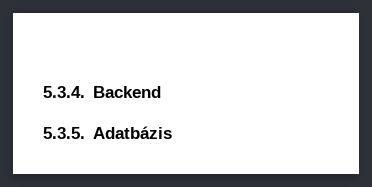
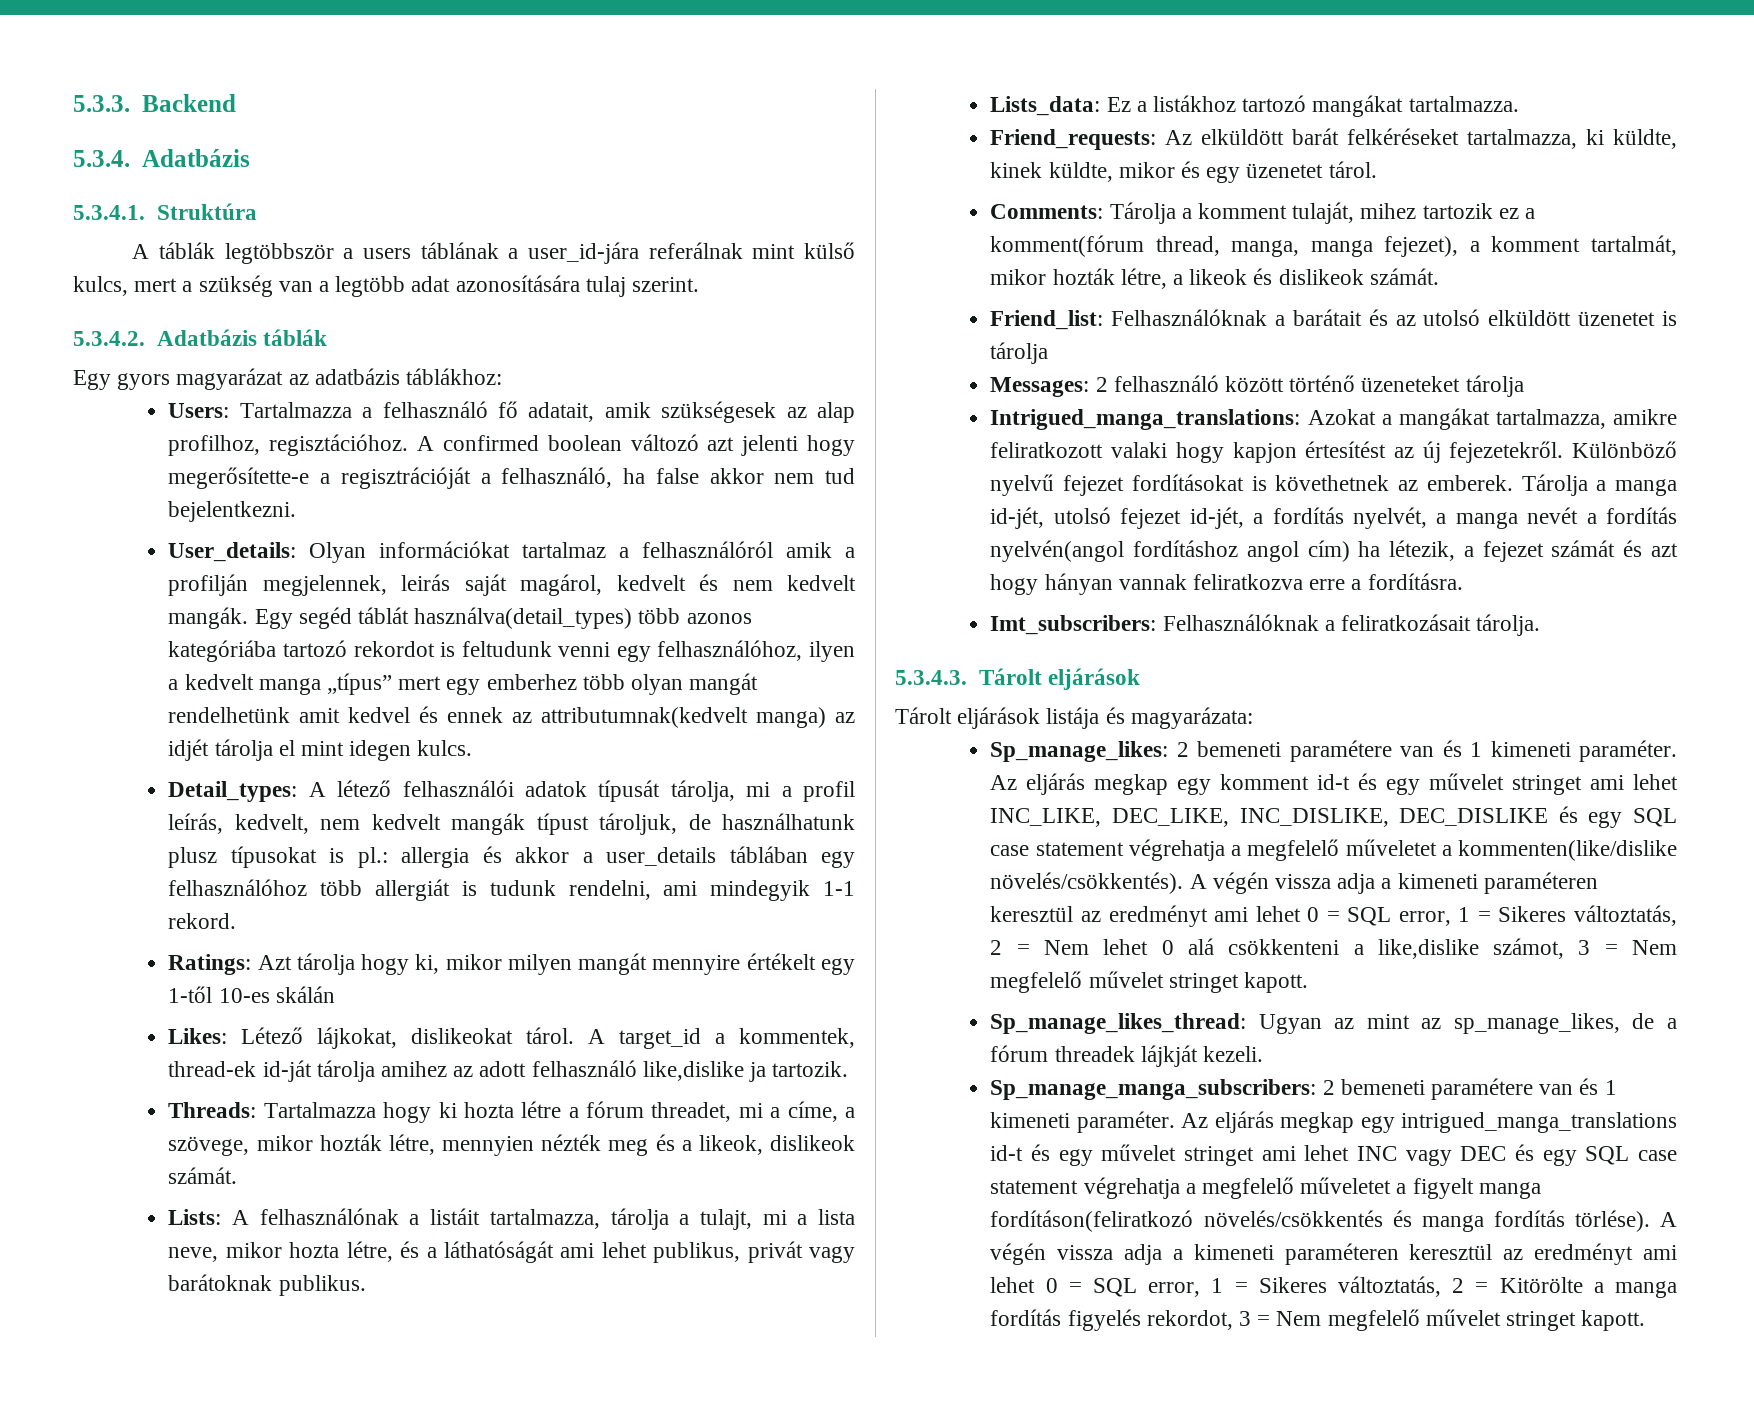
- 5.3.4. Backend
+ 5.3.3. Backend
- 5.3.5. Adatbázis
+ 5.3.4. Adatbázis
+ 5.3.4.1. Struktúra
+ A táblák legtöbbször a users táblának a user_id-jára referálnak mint külső kulcs, mert a szükség van a legtöbb adat azonosítására tulaj szerint.
+ 5.3.4.2. Adatbázis táblák
+ Egy gyors magyarázat az adatbázis táblákhoz:
+ Users: Tartalmazza a felhasználó fő adatait, amik szükségesek az alap profilhoz, regisztációhoz. A confirmed boolean változó azt jelenti hogy megerősítette-e a regisztrációját a felhasználó, ha false akkor nem tud bejelentkezni.
+ User_details: Olyan információkat tartalmaz a felhasználóról amik a profilján megjelennek, leirás saját magárol, kedvelt és nem kedvelt mangák. Egy segéd táblát használva(detail_types) több azonos kategóriába tartozó rekordot is feltudunk venni egy felhasználóhoz, ilyen a kedvelt manga „típus” mert egy emberhez több olyan mangát rendelhetünk amit kedvel és ennek az attributumnak(kedvelt manga) az idjét tárolja el mint idegen kulcs.
+ Detail_types: A létező felhasználói adatok típusát tárolja, mi a profil leírás, kedvelt, nem kedvelt mangák típust tároljuk, de használhatunk plusz típusokat is pl.: allergia és akkor a user_details táblában egy felhasználóhoz több allergiát is tudunk rendelni, ami mindegyik 1-1 rekord.
+ Ratings: Azt tárolja hogy ki, mikor milyen mangát mennyire értékelt egy 1-től 10-es skálán
+ Likes: Létező lájkokat, dislikeokat tárol. A target_id a kommentek, thread-ek id-ját tárolja amihez az adott felhasználó like,dislike ja tartozik.
+ Threads: Tartalmazza hogy ki hozta létre a fórum threadet, mi a címe, a szövege, mikor hozták létre, mennyien nézték meg és a likeok, dislikeok számát.
+ Lists: A felhasználónak a listáit tartalmazza, tárolja a tulajt, mi a lista neve, mikor hozta létre, és a láthatóságát ami lehet publikus, privát vagy barátoknak publikus.
+ Lists_data: Ez a listákhoz tartozó mangákat tartalmazza.
+ Friend_requests: Az elküldött barát felkéréseket tartalmazza, ki küldte, kinek küldte, mikor és egy üzenetet tárol.
+ Comments: Tárolja a komment tulaját, mihez tartozik ez a komment(fórum thread, manga, manga fejezet), a komment tartalmát, mikor hozták létre, a likeok és dislikeok számát.
+ Friend_list: Felhasználóknak a barátait és az utolsó elküldött üzenetet is tárolja
+ Messages: 2 felhasználó között történő üzeneteket tárolja
+ Intrigued_manga_translations: Azokat a mangákat tartalmazza, amikre feliratkozott valaki hogy kapjon értesítést az új fejezetekről. Különböző nyelvű fejezet fordításokat is követhetnek az emberek. Tárolja a manga id-jét, utolsó fejezet id-jét, a fordítás nyelvét, a manga nevét a fordítás nyelvén(angol fordításhoz angol cím) ha létezik, a fejezet számát és azt hogy hányan vannak feliratkozva erre a fordításra.
+ Imt_subscribers: Felhasználóknak a feliratkozásait tárolja.
+ 5.3.4.3. Tárolt eljárások
+ Tárolt eljárások listája és magyarázata:
+ Sp_manage_likes: 2 bemeneti paramétere van és 1 kimeneti paraméter. Az eljárás megkap egy komment id-t és egy művelet stringet ami lehet INC_LIKE, DEC_LIKE, INC_DISLIKE, DEC_DISLIKE és egy SQL case statement végrehatja a megfelelő műveletet a kommenten(like/dislike növelés/csökkentés). A végén vissza adja a kimeneti paraméteren keresztül az eredményt ami lehet 0 = SQL error, 1 = Sikeres változtatás, 2 = Nem lehet 0 alá csökkenteni a like,dislike számot, 3 = Nem megfelelő művelet stringet kapott.
+ Sp_manage_likes_thread: Ugyan az mint az sp_manage_likes, de a fórum threadek lájkját kezeli.
+ Sp_manage_manga_subscribers: 2 bemeneti paramétere van és 1 kimeneti paraméter. Az eljárás megkap egy intrigued_manga_translations id-t és egy művelet stringet ami lehet INC vagy DEC és egy SQL case statement végrehatja a megfelelő műveletet a figyelt manga fordításon(feliratkozó növelés/csökkentés és manga fordítás törlése). A végén vissza adja a kimeneti paraméteren keresztül az eredményt ami lehet 0 = SQL error, 1 = Sikeres változtatás, 2 = Kitörölte a manga fordítás figyelés rekordot, 3 = Nem megfelelő művelet stringet kapott.

